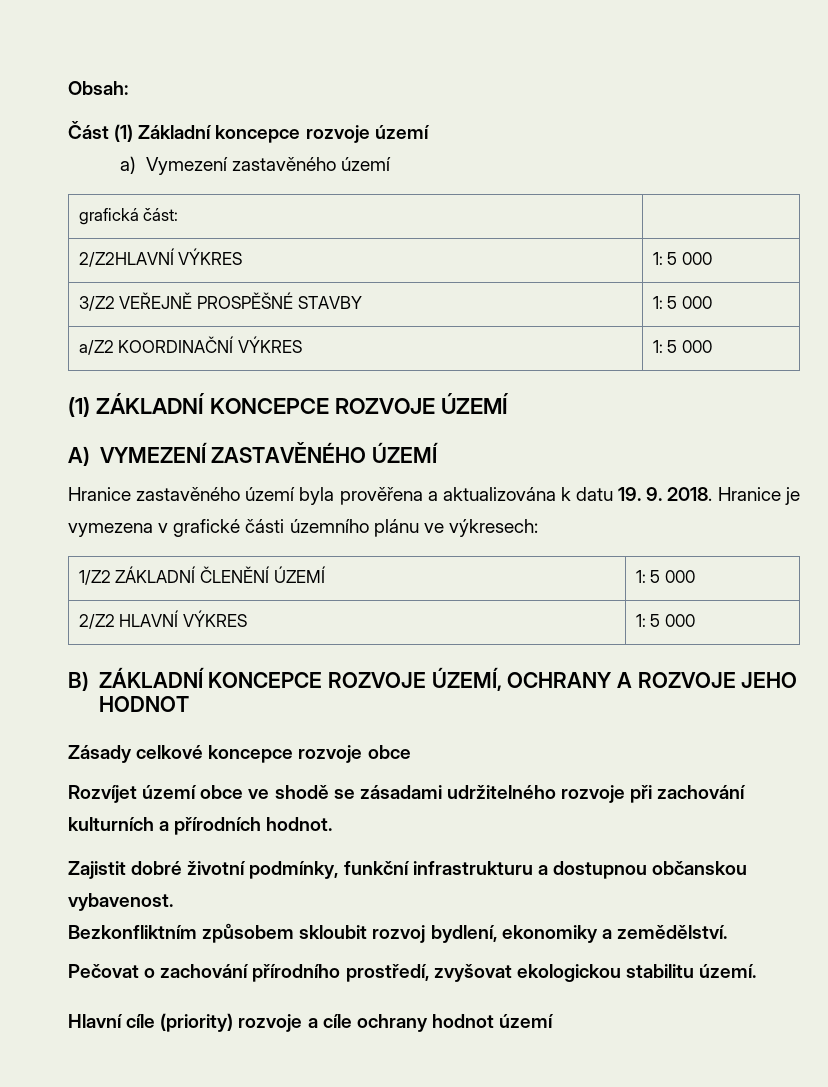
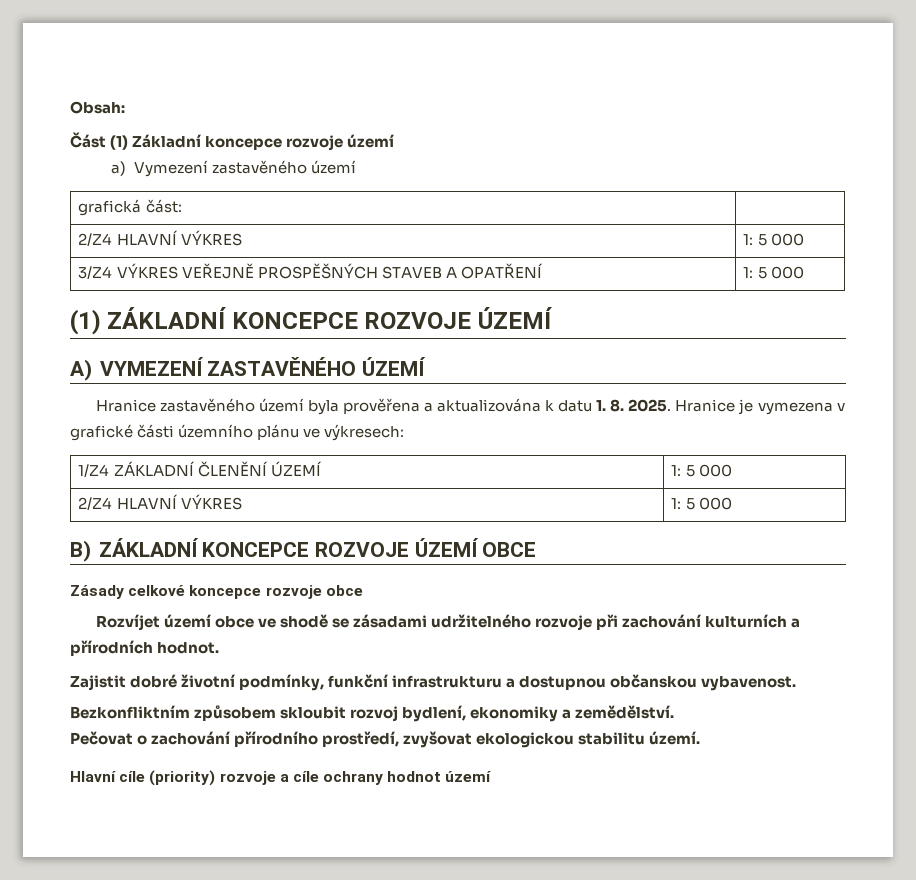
  grafická část: |
- 2/Z2HLAVNÍ VÝKRES | 1: 5 000
- 3/Z2 VEŘEJNĚ PROSPĚŠNÉ STAVBY | 1: 5 000
- a/Z2 KOORDINAČNÍ VÝKRES | 1: 5 000
+ 2/Z4 HLAVNÍ VÝKRES | 1: 5 000
+ 3/Z4 VÝKRES VEŘEJNĚ PROSPĚŠNÝCH STAVEB A OPATŘENÍ | 1: 5 000
- Hranice zastavěného území byla prověřena a aktualizována k datu 19. 9. 2018.
+ Hranice zastavěného území byla prověřena a aktualizována k datu 1. 8. 2025.
- 1/Z2 ZÁKLADNÍ ČLENĚNÍ ÚZEMÍ | 1: 5 000
- 2/Z2 HLAVNÍ VÝKRES | 1: 5 000
+ 1/Z4 ZÁKLADNÍ ČLENĚNÍ ÚZEMÍ | 1: 5 000
+ 2/Z4 HLAVNÍ VÝKRES | 1: 5 000
- B) ZÁKLADNÍ KONCEPCE ROZVOJE ÚZEMÍ, OCHRANY A ROZVOJE JEHO HODNOT
+ B) ZÁKLADNÍ KONCEPCE ROZVOJE ÚZEMÍ OBCE

